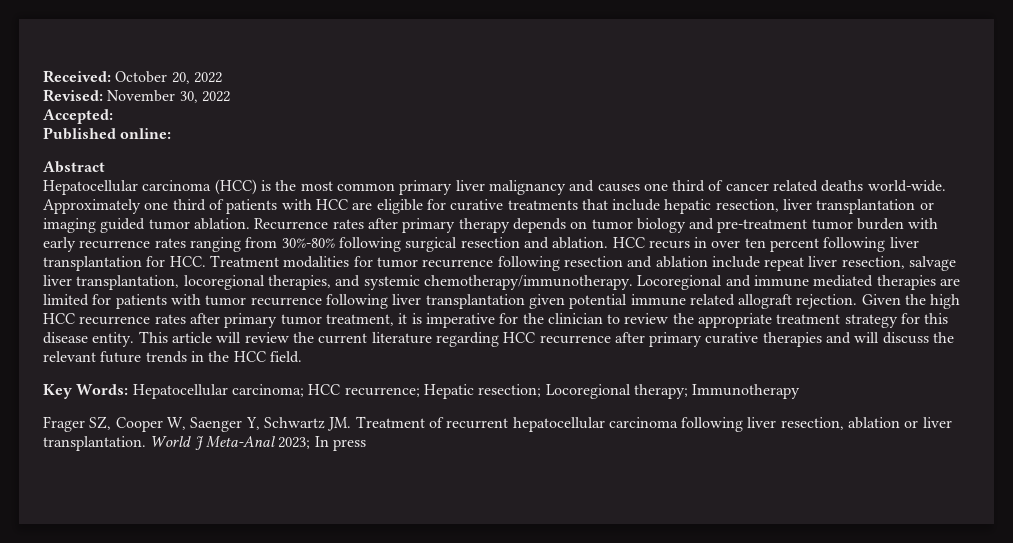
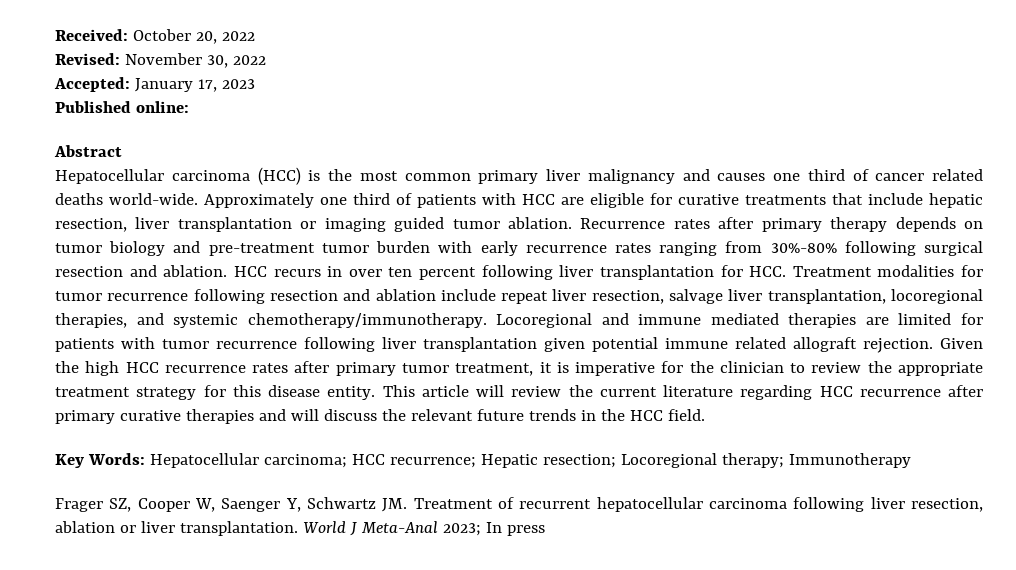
- Accepted:
+ Accepted: January 17, 2023

